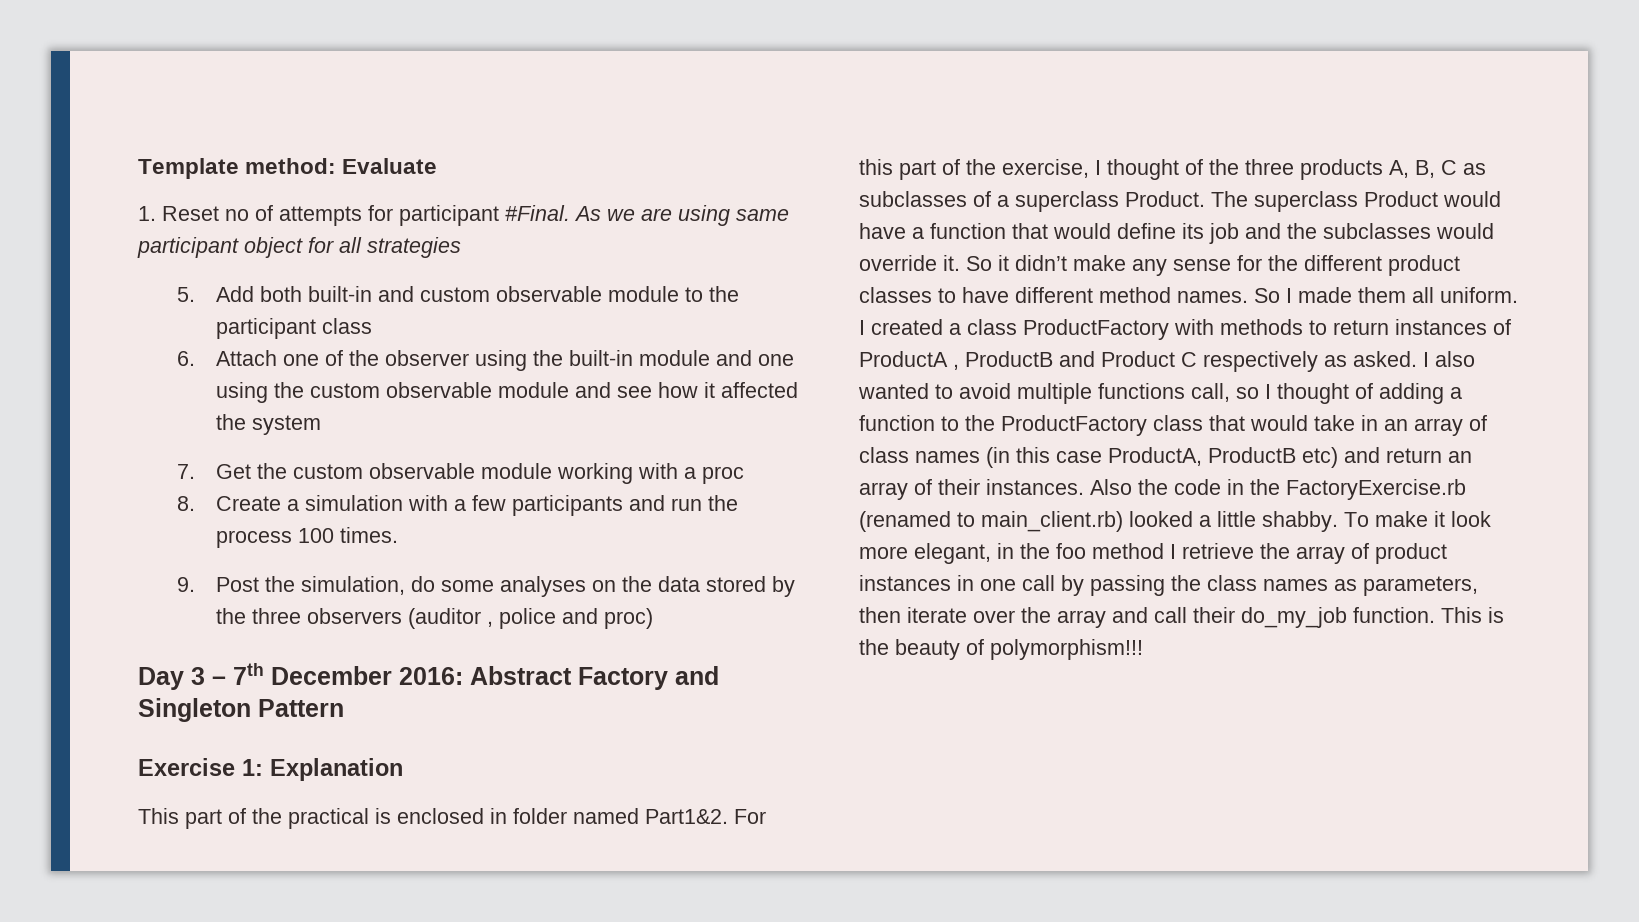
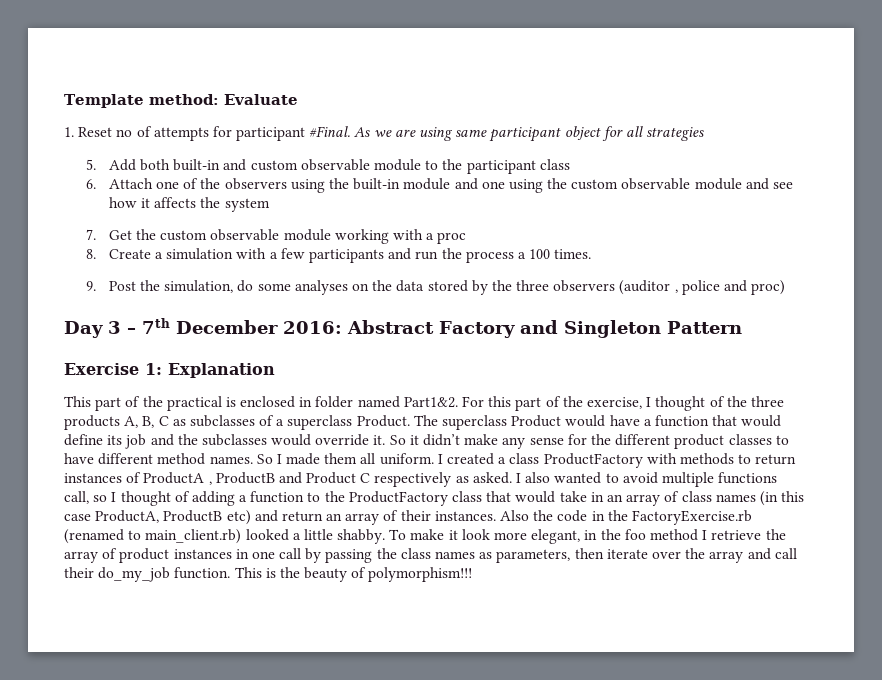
- 6. Attach one of the observer using the built-in module and one using the custom observable module and see how it affected the system
+ 6. Attach one of the observers using the built-in module and one using the custom observable module and see how it affects the system
- 8. Create a simulation with a few participants and run the process 100 times.
+ 8. Create a simulation with a few participants and run the process a 100 times.

